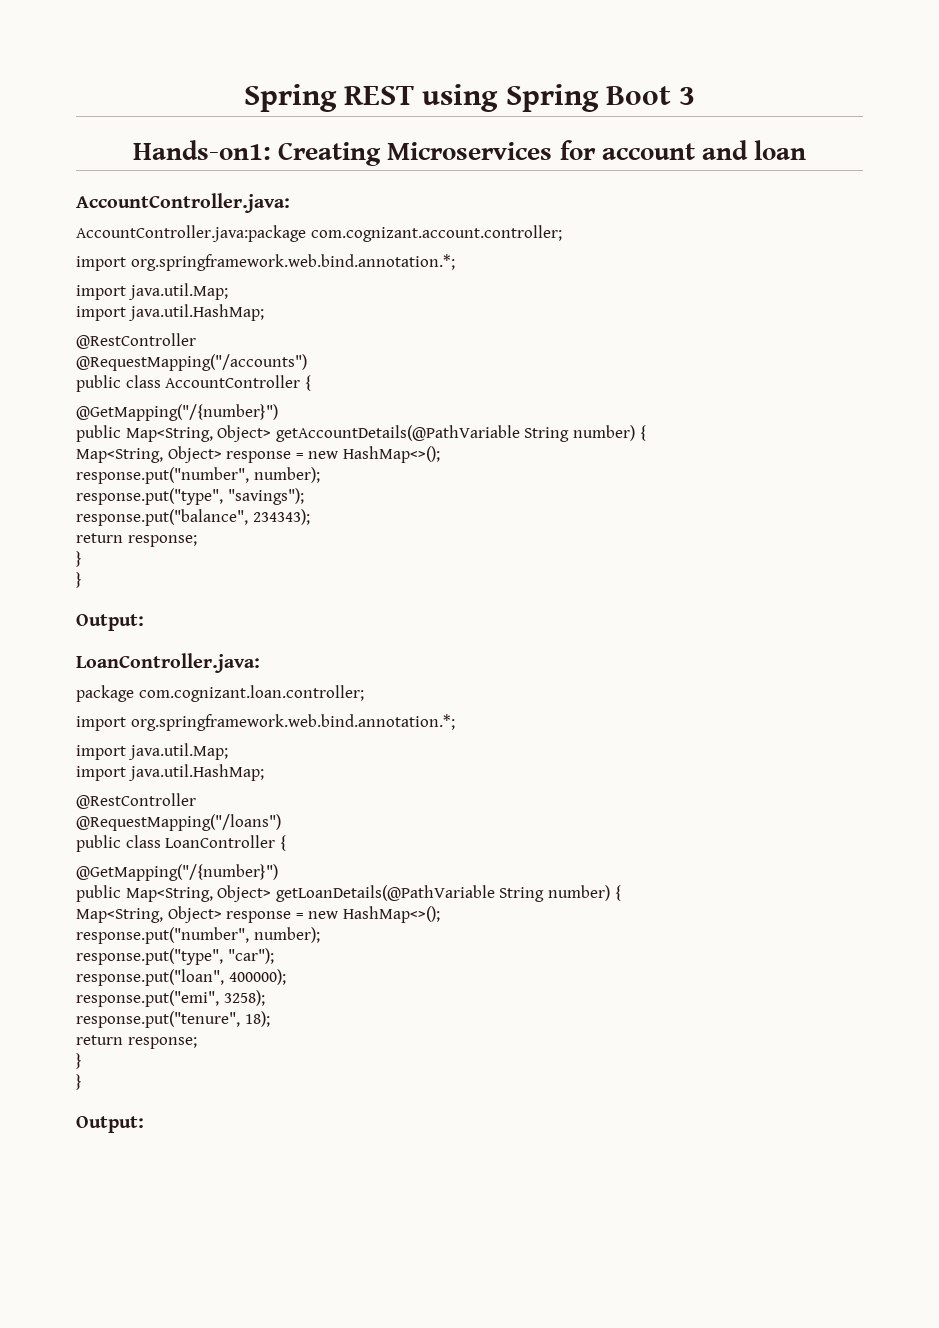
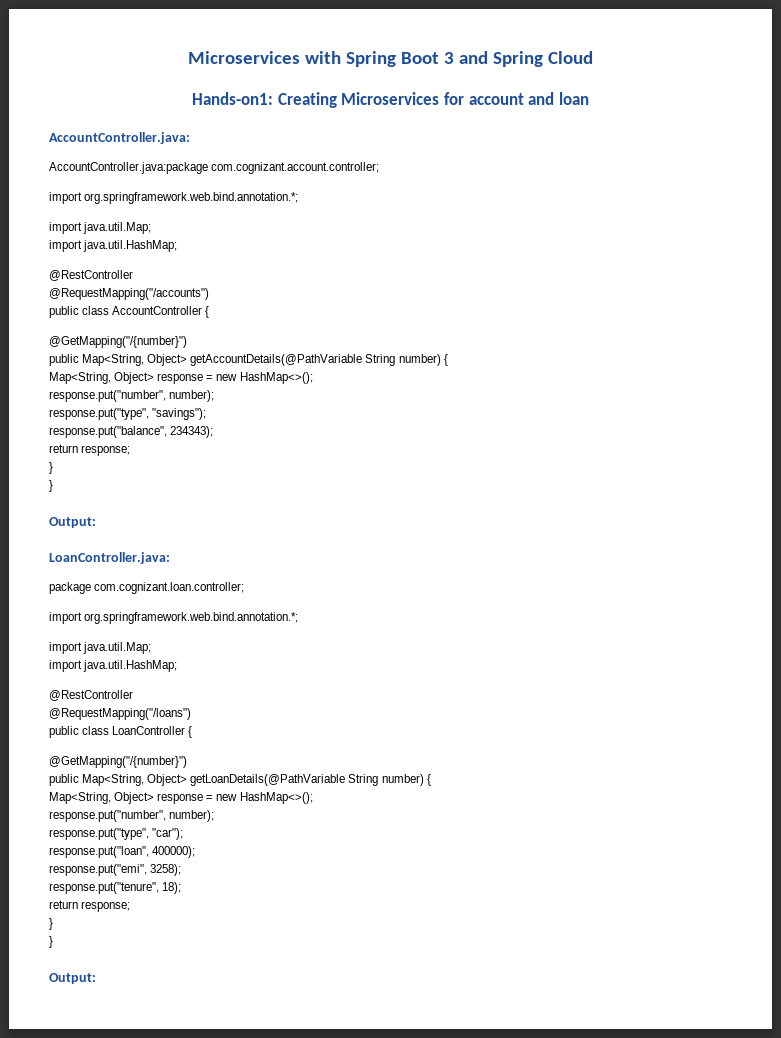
- Spring REST using Spring Boot 3
+ Microservices with Spring Boot 3 and Spring Cloud

